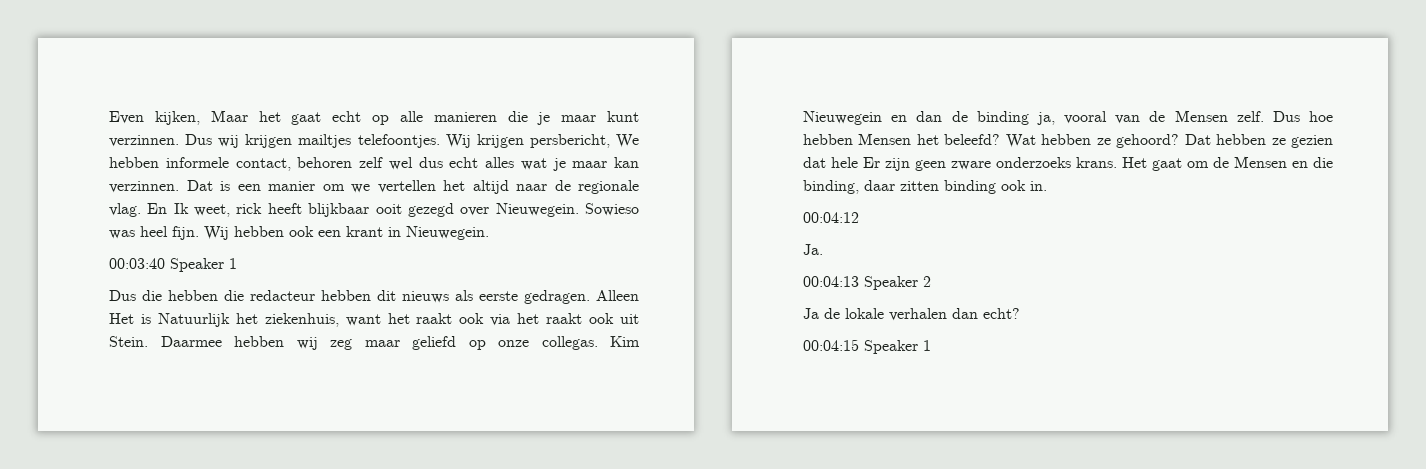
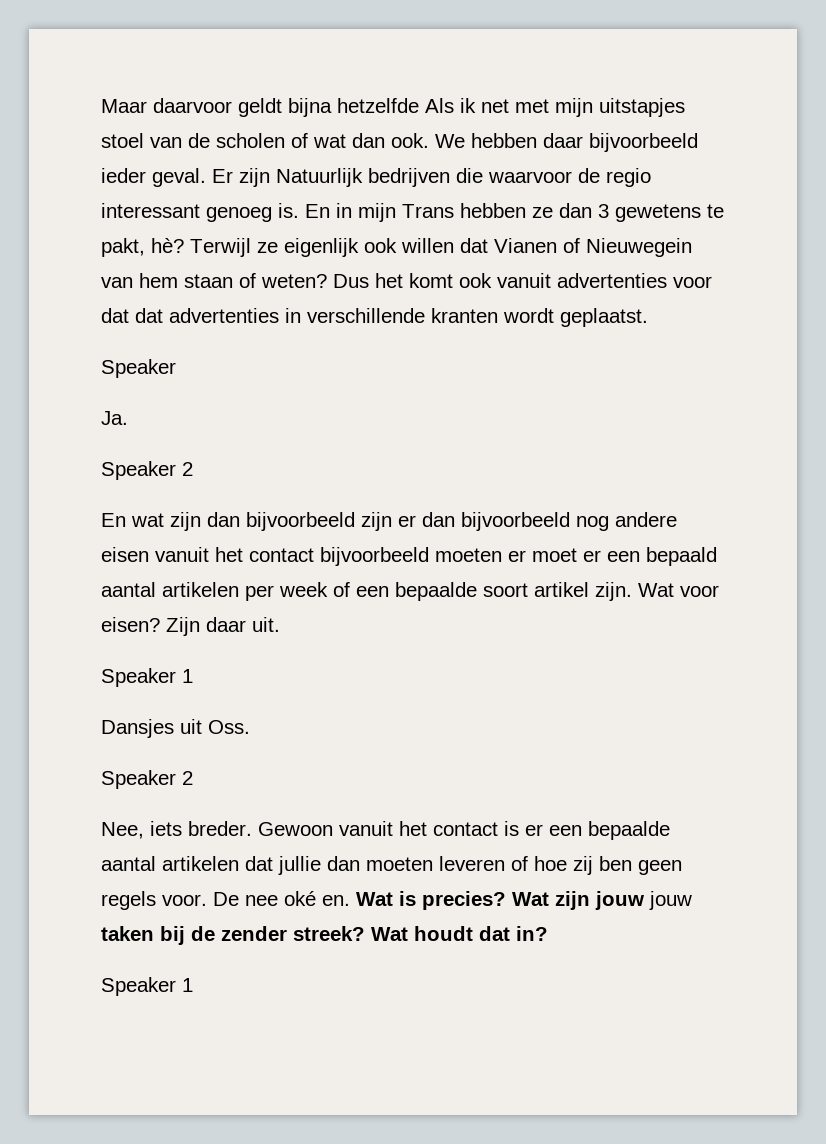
- Even kijken, Maar het gaat echt op alle manieren die je maar kunt verzinnen. Dus wij krijgen mailtjes telefoontjes. Wij krijgen persbericht, We hebben informele contact, behoren zelf wel dus echt alles wat je maar kan verzinnen. Dat is een manier om we vertellen het altijd naar de regionale vlag. En Ik weet, rick heeft blijkbaar ooit gezegd over Nieuwegein. Sowieso was heel fijn. Wij hebben ook een krant in Nieuwegein.
- 00:03:40 Speaker 1
- Dus die hebben die redacteur hebben dit nieuws als eerste gedragen. Alleen Het is Natuurlijk het ziekenhuis, want het raakt ook via het raakt ook uit Stein. Daarmee hebben wij zeg maar geliefd op onze collegas. Kim Nieuwegein en dan de binding ja, vooral van de Mensen zelf. Dus hoe hebben Mensen het beleefd? Wat hebben ze gehoord? Dat hebben ze gezien dat hele Er zijn geen zware onderzoeks krans. Het gaat om de Mensen en die binding, daar zitten binding ook in.
- 00:04:12
+ Maar daarvoor geldt bijna hetzelfde Als ik net met mijn uitstapjes stoel van de scholen of wat dan ook. We hebben daar bijvoorbeeld ieder geval. Er zijn Natuurlijk bedrijven die waarvoor de regio interessant genoeg is. En in mijn Trans hebben ze dan 3 gewetens te pakt, hè? Terwijl ze eigenlijk ook willen dat Vianen of Nieuwegein van hem staan of weten? Dus het komt ook vanuit advertenties voor dat dat advertenties in verschillende kranten wordt geplaatst.
+ Speaker
  Ja.
- 00:04:13 Speaker 2
- Ja de lokale verhalen dan echt?
- 00:04:15 Speaker 1
+ Speaker 2
+ En wat zijn dan bijvoorbeeld zijn er dan bijvoorbeeld nog andere eisen vanuit het contact bijvoorbeeld moeten er moet er een bepaald aantal artikelen per week of een bepaalde soort artikel zijn. Wat voor eisen? Zijn daar uit.
+ Speaker 1
+ Dansjes uit Oss.
+ Speaker 2
+ Nee, iets breder. Gewoon vanuit het contact is er een bepaalde aantal artikelen dat jullie dan moeten leveren of hoe zij ben geen regels voor. De nee oké en. Wat is precies? Wat zijn jouw jouw taken bij de zender streek? Wat houdt dat in?
+ Speaker 1

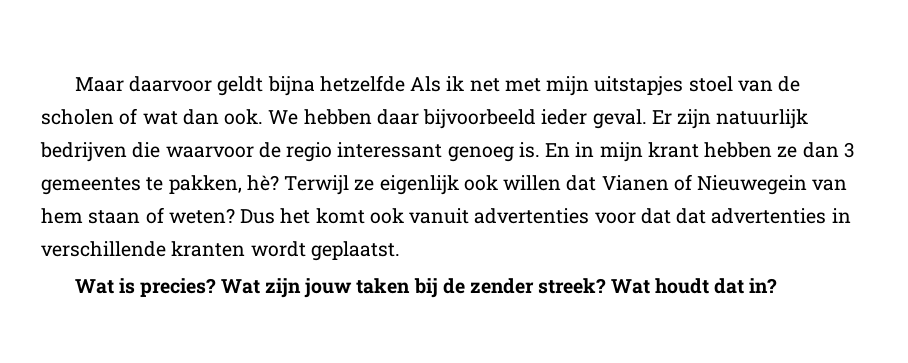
- Er zijn Natuurlijk bedrijven die waarvoor de regio interessant genoeg is.
+ Er zijn natuurlijk bedrijven die waarvoor de regio interessant genoeg is.
- En in mijn Trans hebben ze dan 3 gewetens te pakt, hè?
+ En in mijn krant hebben ze dan 3 gemeentes te pakken, hè?
  Dus het komt ook vanuit advertenties voor dat dat advertenties in verschillende kranten wordt geplaatst.
- Speaker
- Ja.
- Speaker 2
- En wat zijn dan bijvoorbeeld zijn er dan bijvoorbeeld nog andere eisen vanuit het contact bijvoorbeeld moeten er moet er een bepaald aantal artikelen per week of een bepaalde soort artikel zijn. Wat voor eisen? Zijn daar uit.
- Speaker 1
- Dansjes uit Oss.
- Speaker 2
- Nee, iets breder. Gewoon vanuit het contact is er een bepaalde aantal artikelen dat jullie dan moeten leveren of hoe zij ben geen regels voor. De nee oké en. Wat is precies?
+ Wat is precies?
- Wat zijn jouw jouw taken bij de zender streek?
+ Wat zijn jouw taken bij de zender streek?
  Wat houdt dat in?
- Speaker 1

